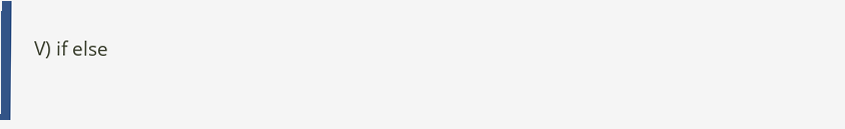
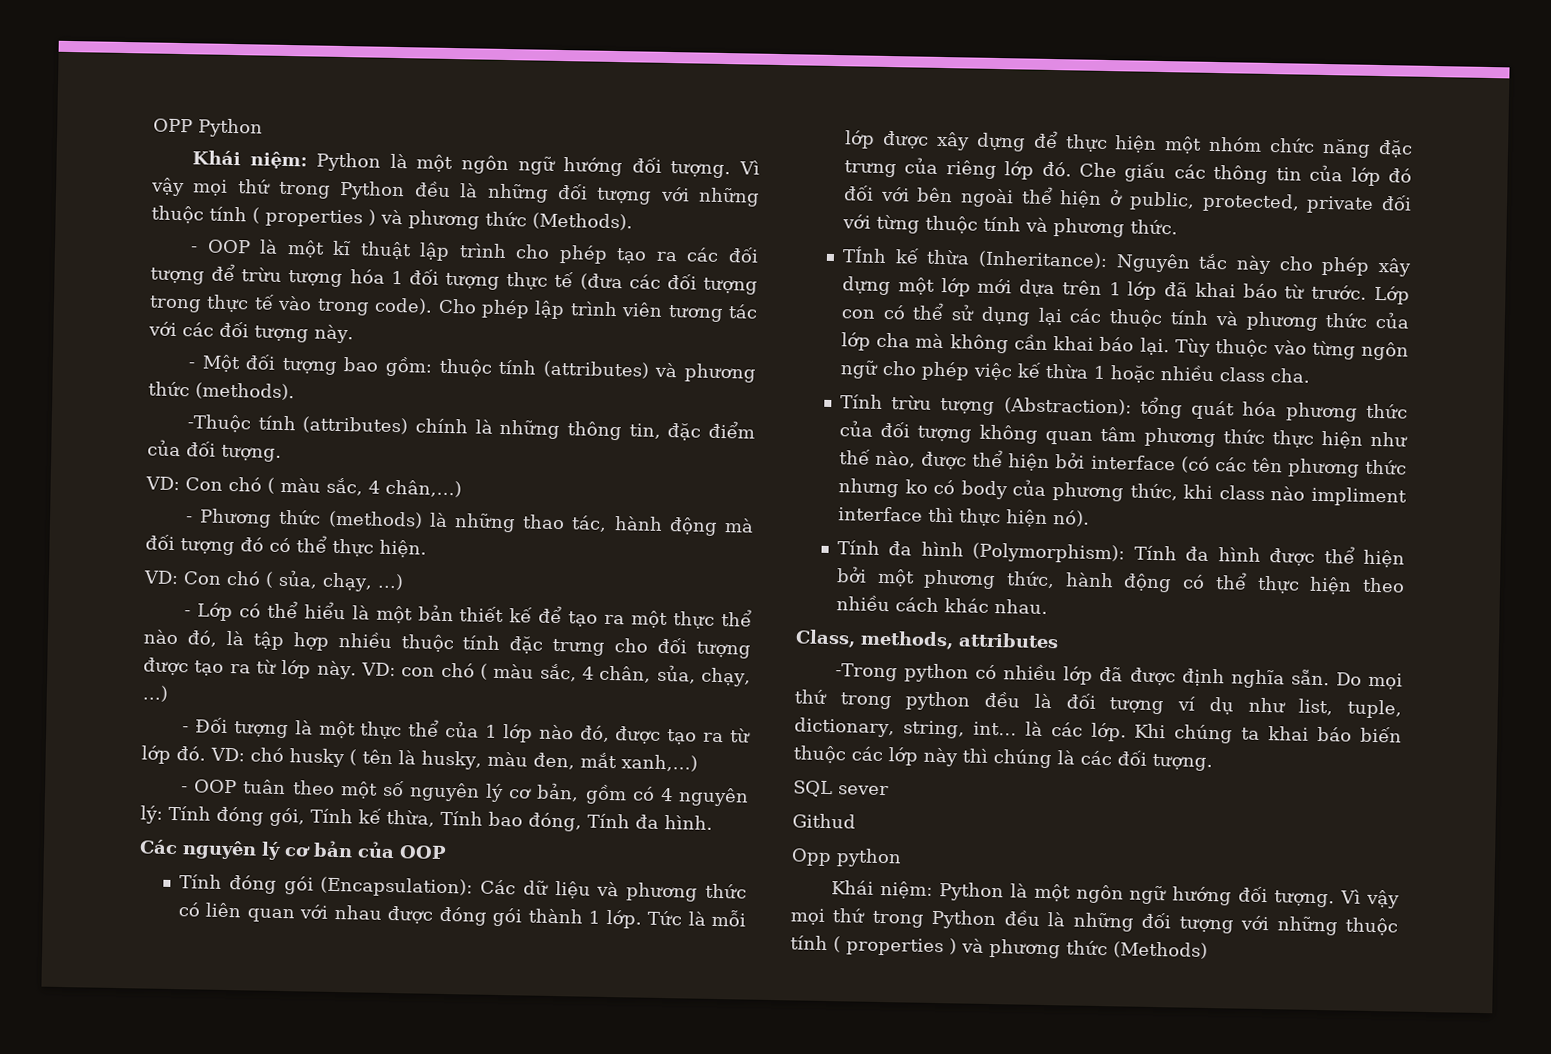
- V) if else
+ OPP Python
+ Khái niệm: Python là một ngôn ngữ hướng đối tượng. Vì vậy mọi thứ trong Python đều là những đối tượng với những thuộc tính ( properties ) và phương thức (Methods).
+ - OOP là một kĩ thuật lập trình cho phép tạo ra các đối tượng để trừu tượng hóa 1 đối tượng thực tế (đưa các đối tượng trong thực tế vào trong code). Cho phép lập trình viên tương tác với các đối tượng này.
+ - Một đối tượng bao gồm: thuộc tính (attributes) và phương thức (methods).
+ -Thuộc tính (attributes) chính là những thông tin, đặc điểm của đối tượng.
+ VD: Con chó ( màu sắc, 4 chân,…)
+ - Phương thức (methods) là những thao tác, hành động mà đối tượng đó có thể thực hiện.
+ VD: Con chó ( sủa, chạy, …)
+ - Lớp có thể hiểu là một bản thiết kế để tạo ra một thực thể nào đó, là tập hợp nhiều thuộc tính đặc trưng cho đối tượng được tạo ra từ lớp này. VD: con chó ( màu sắc, 4 chân, sủa, chạy, …)
+ - Đối tượng là một thực thể của 1 lớp nào đó, được tạo ra từ lớp đó. VD: chó husky ( tên là husky, màu đen, mắt xanh,…)
+ - OOP tuân theo một số nguyên lý cơ bản, gồm có 4 nguyên lý: Tính đóng gói, Tính kế thừa, Tính bao đóng, Tính đa hình.
+ Các nguyên lý cơ bản của OOP
+ Tính đóng gói (Encapsulation): Các dữ liệu và phương thức có liên quan với nhau được đóng gói thành 1 lớp. Tức là mỗi lớp được xây dựng để thực hiện một nhóm chức năng đặc trưng của riêng lớp đó. Che giấu các thông tin của lớp đó đối với bên ngoài thể hiện ở public, protected, private đối với từng thuộc tính và phương thức.
+ TÍnh kế thừa (Inheritance): Nguyên tắc này cho phép xây dựng một lớp mới dựa trên 1 lớp đã khai báo từ trước. Lớp con có thể sử dụng lại các thuộc tính và phương thức của lớp cha mà không cần khai báo lại. Tùy thuộc vào từng ngôn ngữ cho phép việc kế thừa 1 hoặc nhiều class cha.
+ Tính trừu tượng (Abstraction): tổng quát hóa phương thức của đối tượng không quan tâm phương thức thực hiện như thế nào, được thể hiện bởi interface (có các tên phương thức nhưng ko có body của phương thức, khi class nào impliment interface thì thực hiện nó).
+ Tính đa hình (Polymorphism): Tính đa hình được thể hiện bởi một phương thức, hành động có thể thực hiện theo nhiều cách khác nhau.
+ Class, methods, attributes
+ -Trong python có nhiều lớp đã được định nghĩa sẵn. Do mọi thứ trong python đều là đối tượng ví dụ như list, tuple, dictionary, string, int… là các lớp. Khi chúng ta khai báo biến thuộc các lớp này thì chúng là các đối tượng.
+ SQL sever
+ Githud
+ Opp python
+ Khái niệm: Python là một ngôn ngữ hướng đối tượng. Vì vậy mọi thứ trong Python đều là những đối tượng với những thuộc tính ( properties ) và phương thức (Methods)

